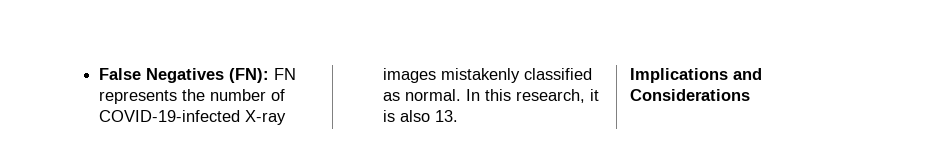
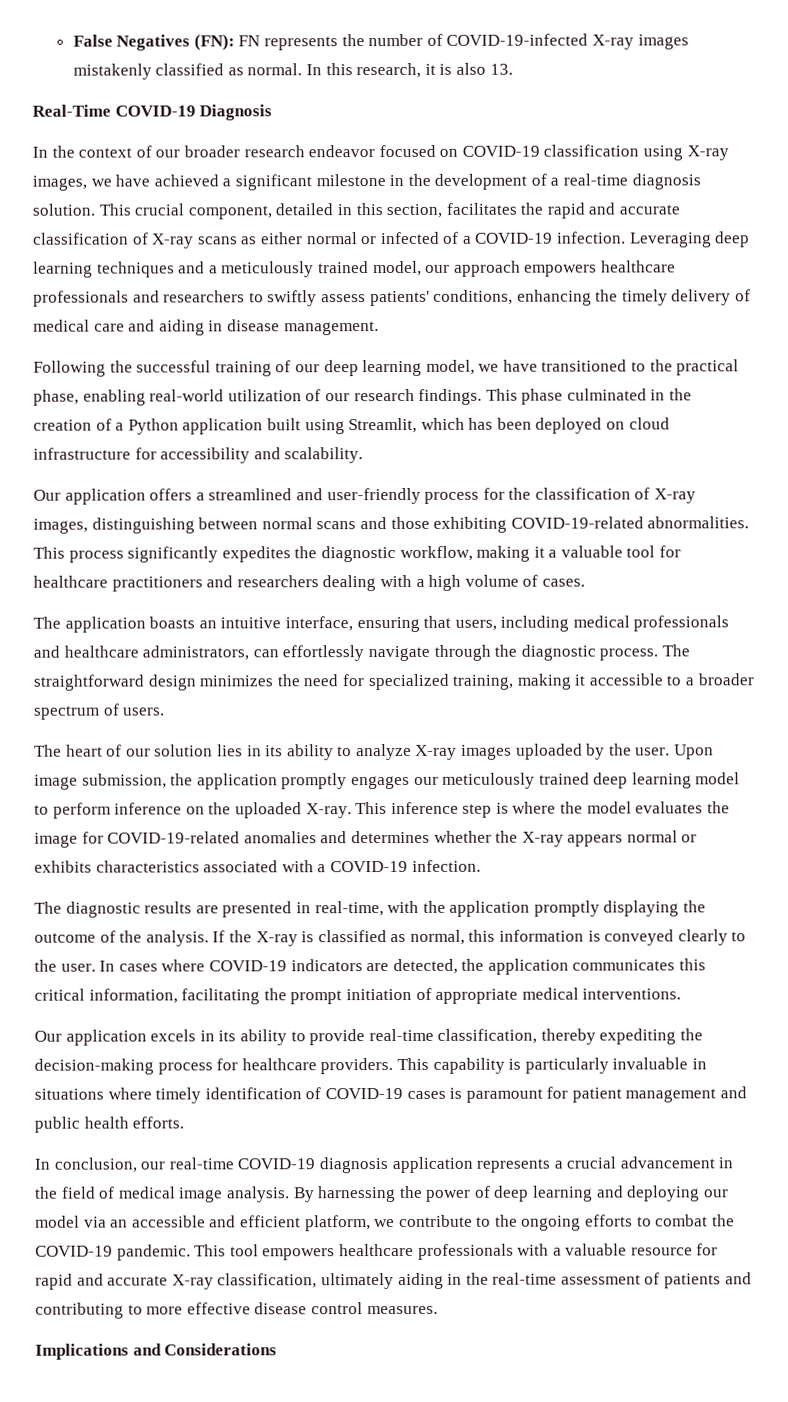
+ Real-Time COVID-19 Diagnosis
+ In the context of our broader research endeavor focused on COVID-19 classification using X-ray images, we have achieved a significant milestone in the development of a real-time diagnosis solution. This crucial component, detailed in this section, facilitates the rapid and accurate classification of X-ray scans as either normal or infected of a COVID-19 infection. Leveraging deep learning techniques and a meticulously trained model, our approach empowers healthcare professionals and researchers to swiftly assess patients' conditions, enhancing the timely delivery of medical care and aiding in disease management.
+ Following the successful training of our deep learning model, we have transitioned to the practical phase, enabling real-world utilization of our research findings. This phase culminated in the creation of a Python application built using Streamlit, which has been deployed on cloud infrastructure for accessibility and scalability.
+ Our application offers a streamlined and user-friendly process for the classification of X-ray images, distinguishing between normal scans and those exhibiting COVID-19-related abnormalities. This process significantly expedites the diagnostic workflow, making it a valuable tool for healthcare practitioners and researchers dealing with a high volume of cases.
+ The application boasts an intuitive interface, ensuring that users, including medical professionals and healthcare administrators, can effortlessly navigate through the diagnostic process. The straightforward design minimizes the need for specialized training, making it accessible to a broader spectrum of users.
+ The heart of our solution lies in its ability to analyze X-ray images uploaded by the user. Upon image submission, the application promptly engages our meticulously trained deep learning model to perform inference on the uploaded X-ray. This inference step is where the model evaluates the image for COVID-19-related anomalies and determines whether the X-ray appears normal or exhibits characteristics associated with a COVID-19 infection.
+ The diagnostic results are presented in real-time, with the application promptly displaying the outcome of the analysis. If the X-ray is classified as normal, this information is conveyed clearly to the user. In cases where COVID-19 indicators are detected, the application communicates this critical information, facilitating the prompt initiation of appropriate medical interventions.
+ Our application excels in its ability to provide real-time classification, thereby expediting the decision-making process for healthcare providers. This capability is particularly invaluable in situations where timely identification of COVID-19 cases is paramount for patient management and public health efforts.
+ In conclusion, our real-time COVID-19 diagnosis application represents a crucial advancement in the field of medical image analysis. By harnessing the power of deep learning and deploying our model via an accessible and efficient platform, we contribute to the ongoing efforts to combat the COVID-19 pandemic. This tool empowers healthcare professionals with a valuable resource for rapid and accurate X-ray classification, ultimately aiding in the real-time assessment of patients and contributing to more effective disease control measures.

